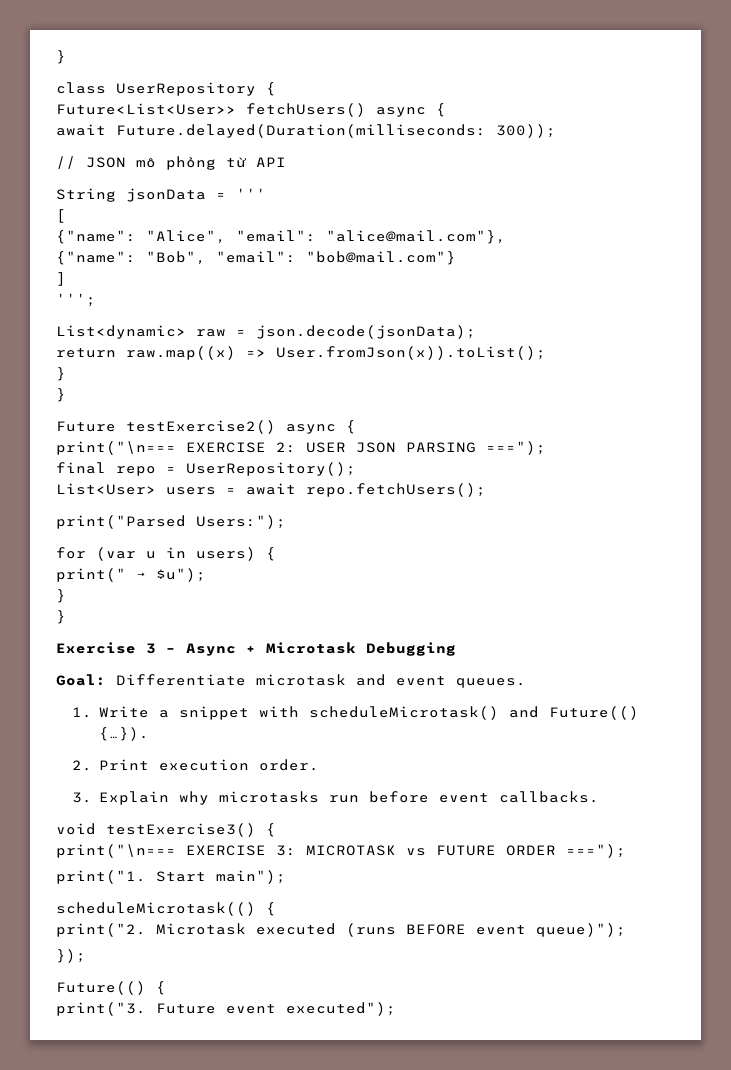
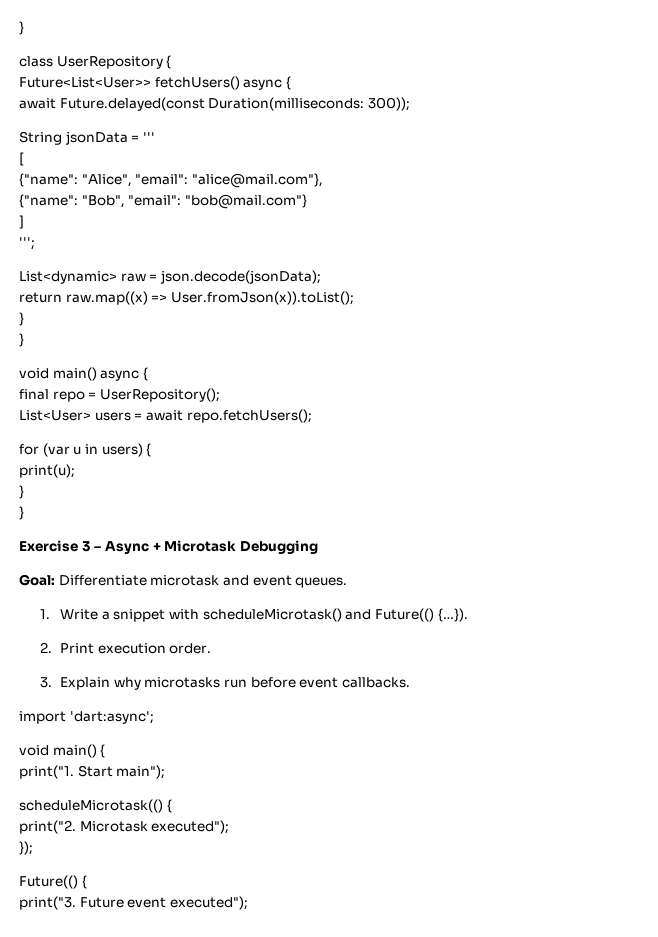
- await Future.delayed(Duration(milliseconds: 300));
+ await Future.delayed(const Duration(milliseconds: 300));
- // JSON mô phỏng từ API
- Future testExercise2() async {
- print("\n=== EXERCISE 2: USER JSON PARSING ===");
+ void main() async {
- print("Parsed Users:");
- print(" → $u");
+ print(u);
- void testExercise3() {
- print("\n=== EXERCISE 3: MICROTASK vs FUTURE ORDER ===");
+ import 'dart:async';
+ void main() {
- Microtask executed (runs BEFORE event queue)");
+ Microtask executed");

